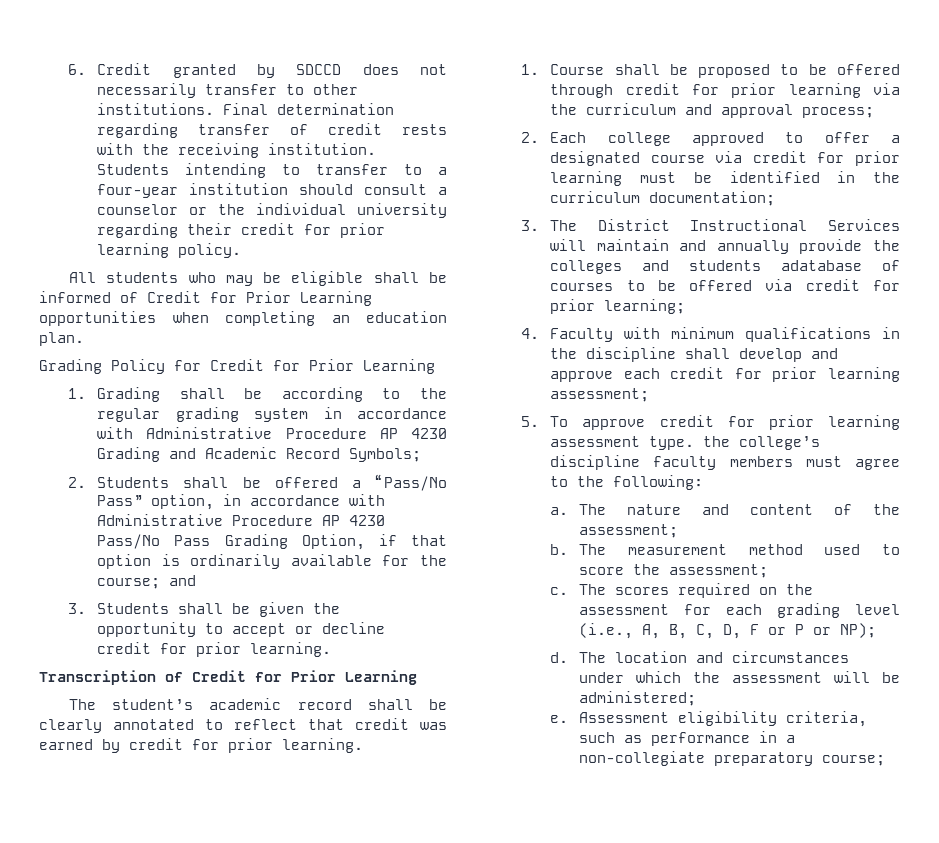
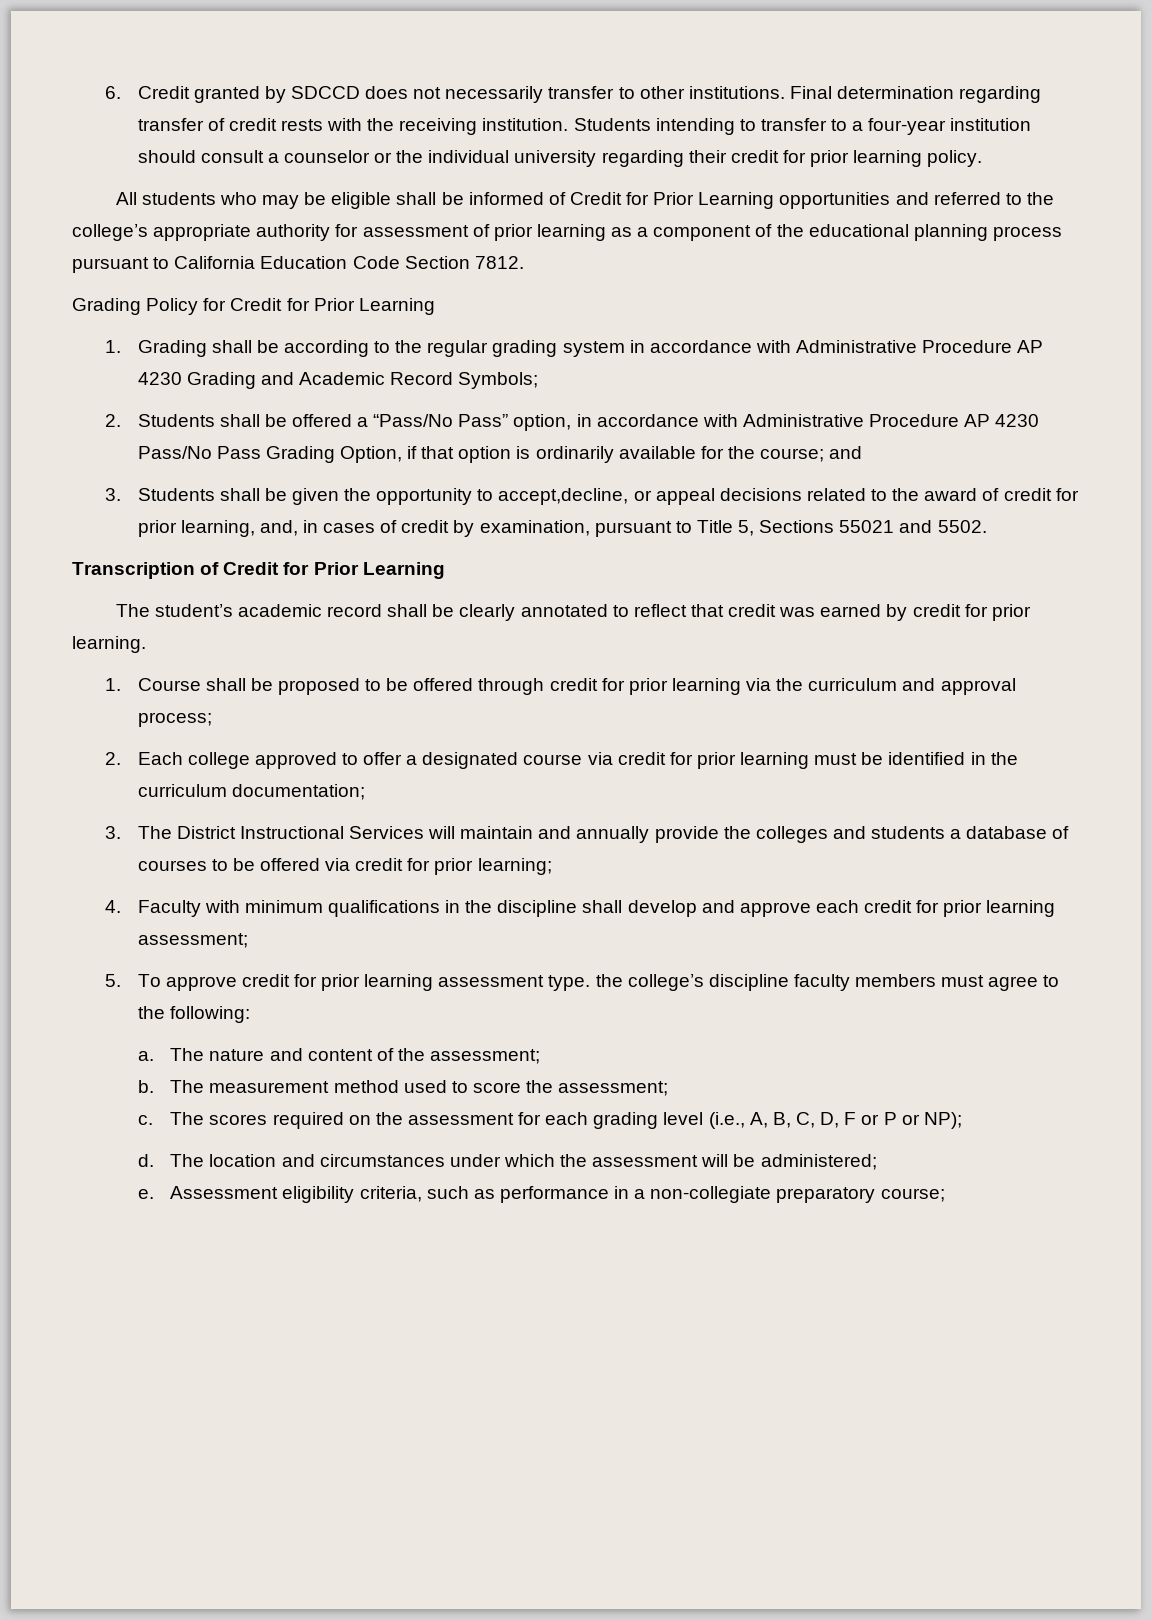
- All students who may be eligible shall be informed of Credit for Prior Learning opportunities when completing an education plan.
+ All students who may be eligible shall be informed of Credit for Prior Learning opportunities and referred to the college’s appropriate authority for assessment of prior learning as a component of the educational planning process pursuant to California Education Code Section 7812.
- 3. Students shall be given the opportunity to accept or decline credit for prior learning.
+ 3. Students shall be given the opportunity to accept,decline, or appeal decisions related to the award of credit for prior learning, and, in cases of credit by examination, pursuant to Title 5, Sections 55021 and 5502.
- 3. The District Instructional Services will maintain and annually provide the colleges and students adatabase of courses to be offered via credit for prior learning;
+ 3. The District Instructional Services will maintain and annually provide the colleges and students a database of courses to be offered via credit for prior learning;

